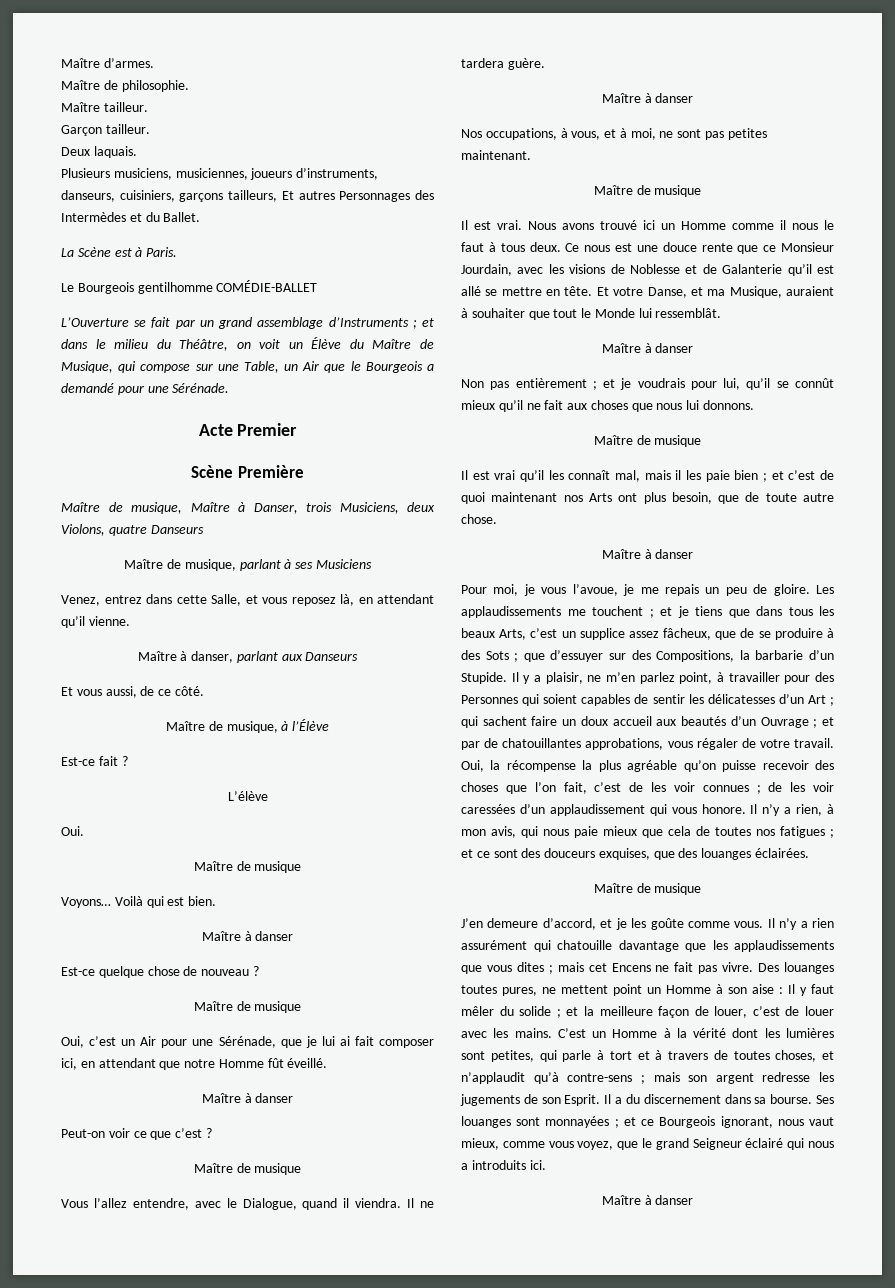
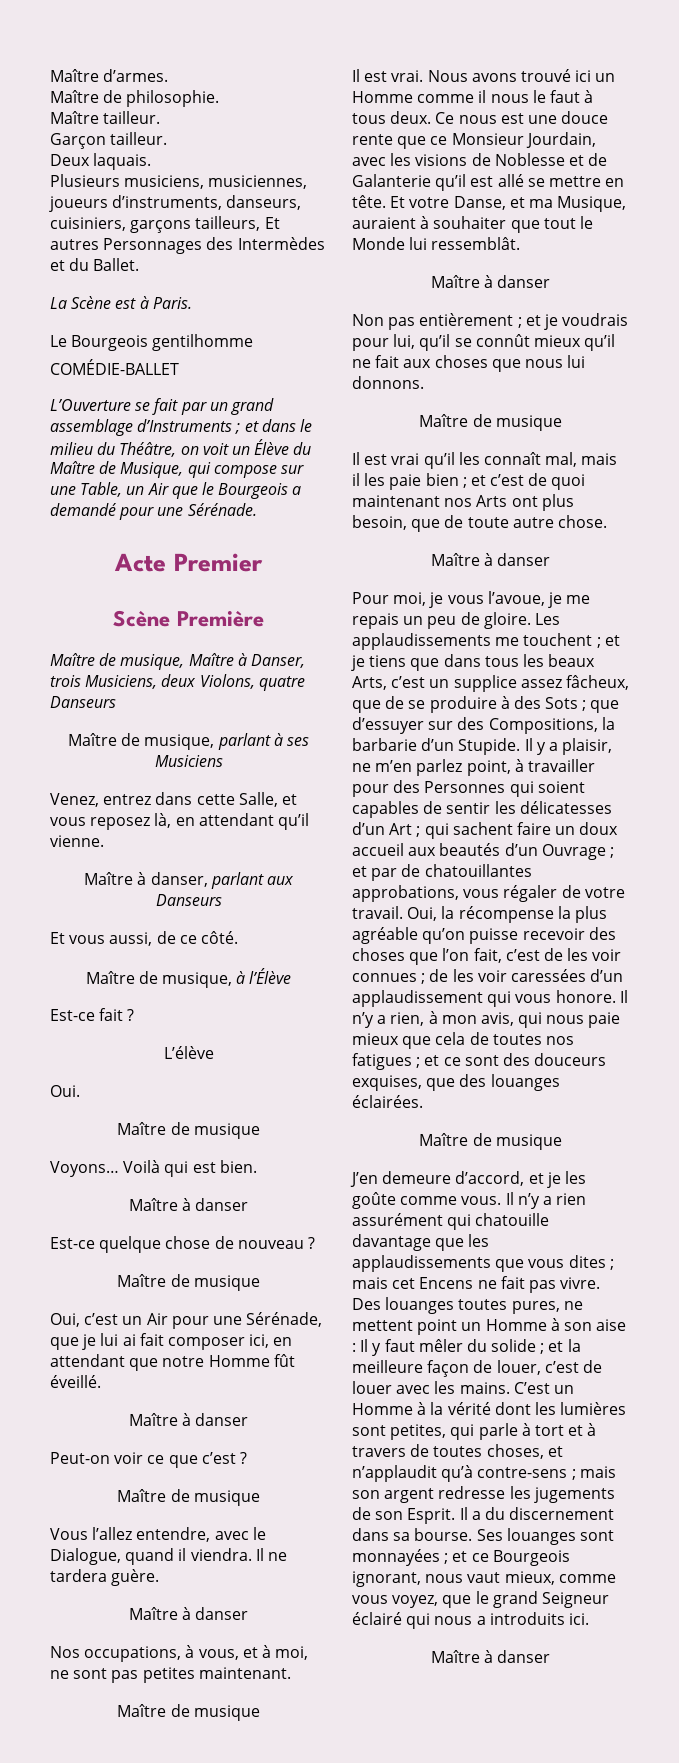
- Le Bourgeois gentilhomme COMÉDIE-BALLET
+ Le Bourgeois gentilhomme
+ COMÉDIE-BALLET

